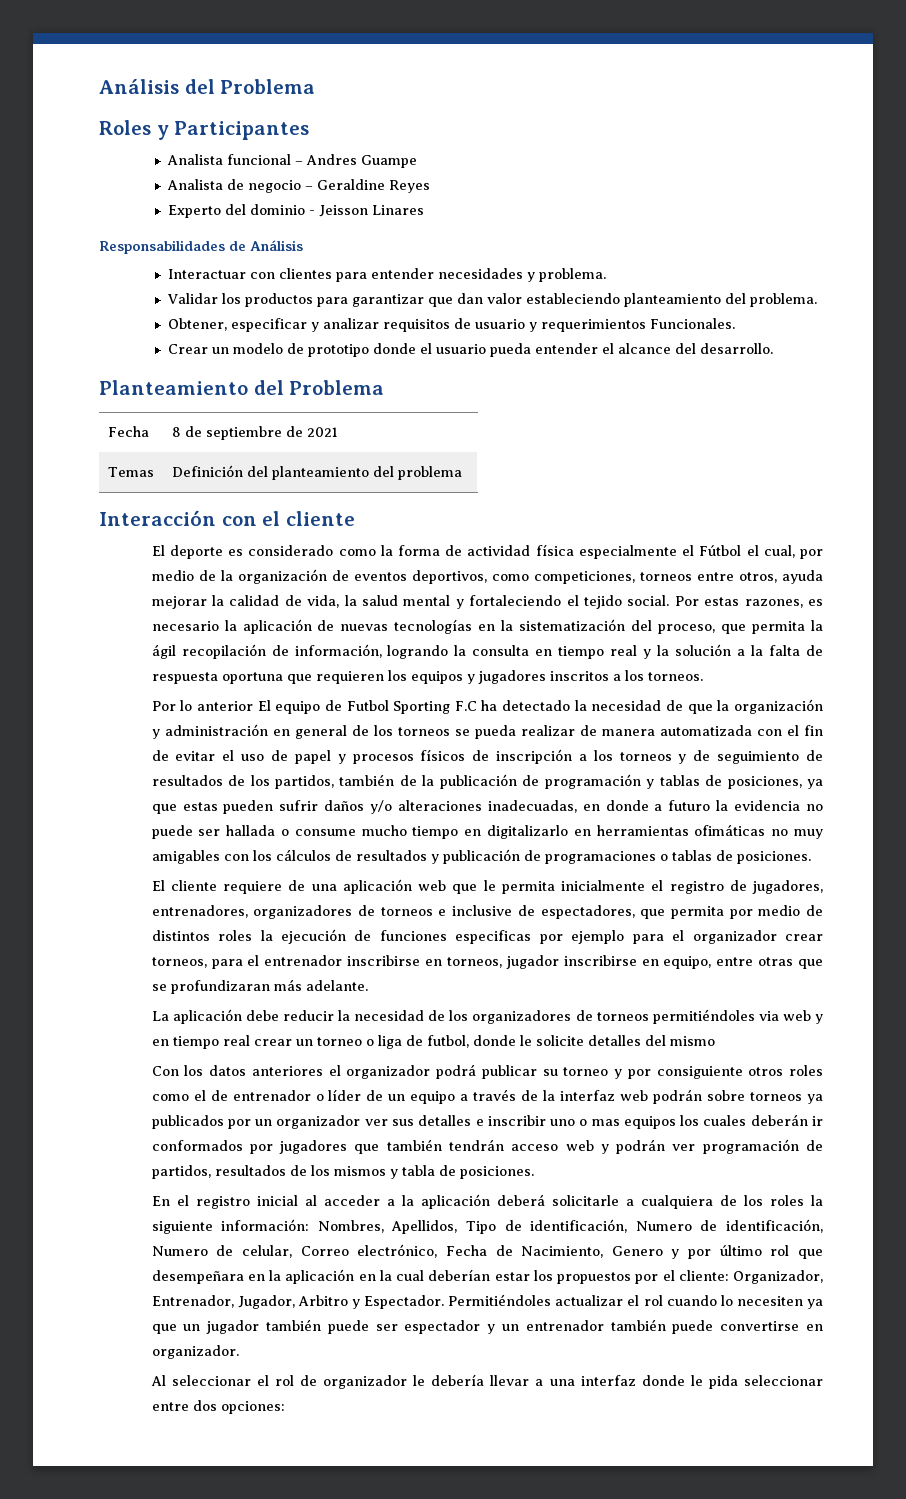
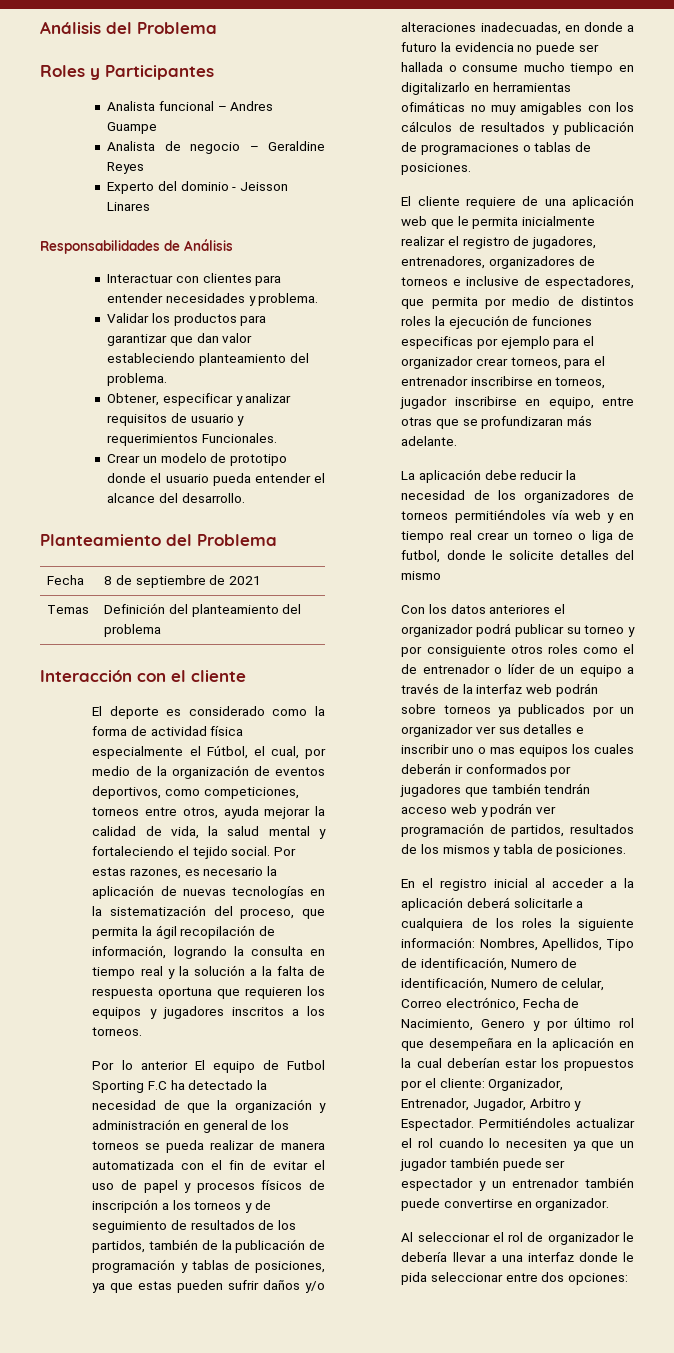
- El deporte es considerado como la forma de actividad física especialmente el Fútbol el cual, por medio de la organización de eventos deportivos, como competiciones, torneos entre otros, ayuda mejorar la calidad de vida, la salud mental y fortaleciendo el tejido social.
+ El deporte es considerado como la forma de actividad física especialmente el Fútbol, el cual, por medio de la organización de eventos deportivos, como competiciones, torneos entre otros, ayuda mejorar la calidad de vida, la salud mental y fortaleciendo el tejido social.
- El cliente requiere de una aplicación web que le permita inicialmente el registro de jugadores, entrenadores, organizadores de torneos e inclusive de espectadores, que permita por medio de distintos roles la ejecución de funciones especificas por ejemplo para el organizador crear torneos, para el entrenador inscribirse en torneos, jugador inscribirse en equipo, entre otras que se profundizaran más adelante.
+ El cliente requiere de una aplicación web que le permita inicialmente realizar el registro de jugadores, entrenadores, organizadores de torneos e inclusive de espectadores, que permita por medio de distintos roles la ejecución de funciones especificas por ejemplo para el organizador crear torneos, para el entrenador inscribirse en torneos, jugador inscribirse en equipo, entre otras que se profundizaran más adelante.
- La aplicación debe reducir la necesidad de los organizadores de torneos permitiéndoles via web y en tiempo real crear un torneo o liga de futbol, donde le solicite detalles del mismo
+ La aplicación debe reducir la necesidad de los organizadores de torneos permitiéndoles vía web y en tiempo real crear un torneo o liga de futbol, donde le solicite detalles del mismo

